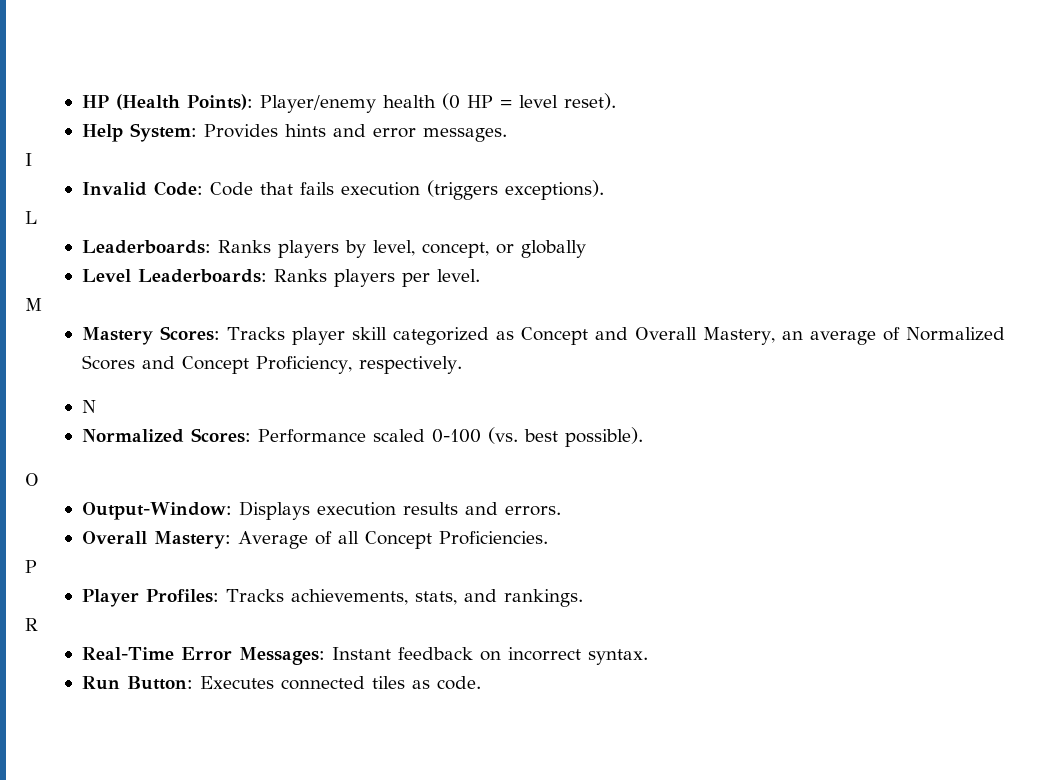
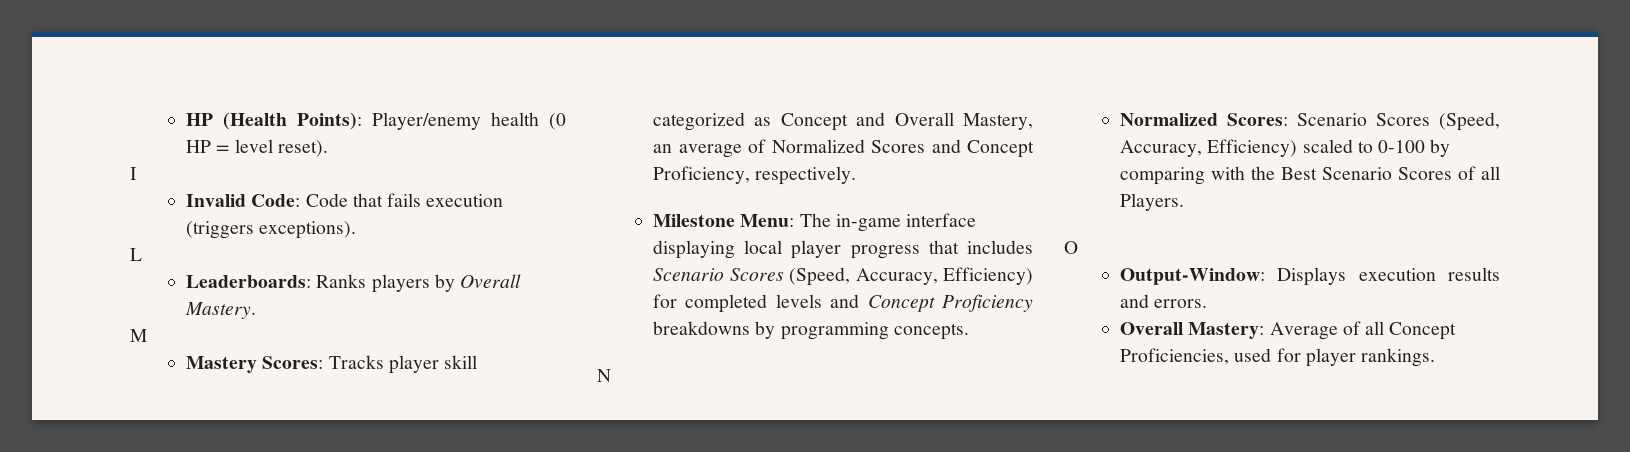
- Help System: Provides hints and error messages.
- Leaderboards: Ranks players by level, concept, or globally
- Level Leaderboards: Ranks players per level.
+ Leaderboards: Ranks players by Overall Mastery.
+ Milestone Menu: The in-game interface displaying local player progress that includes Scenario Scores (Speed, Accuracy, Efficiency) for completed levels and Concept Proficiency breakdowns by programming concepts.
  N
- Normalized Scores: Performance scaled 0-100 (vs. best possible).
+ Normalized Scores: Scenario Scores (Speed, Accuracy, Efficiency) scaled to 0-100 by comparing with the Best Scenario Scores of all Players.
- Overall Mastery: Average of all Concept Proficiencies.
- P
- Player Profiles: Tracks achievements, stats, and rankings.
- R
- Real-Time Error Messages: Instant feedback on incorrect syntax.
- Run Button: Executes connected tiles as code.
+ Overall Mastery: Average of all Concept Proficiencies, used for player rankings.

